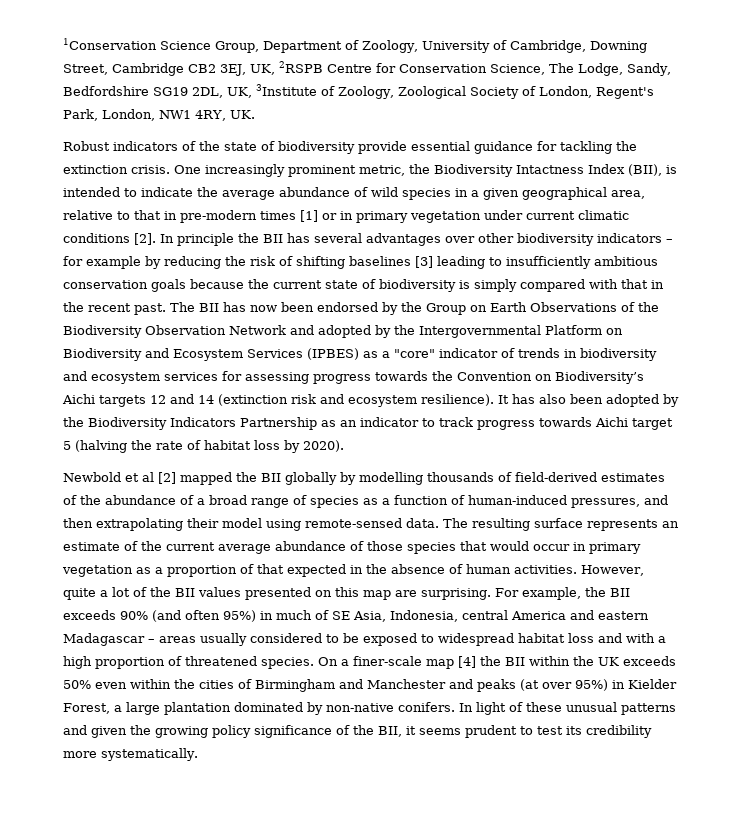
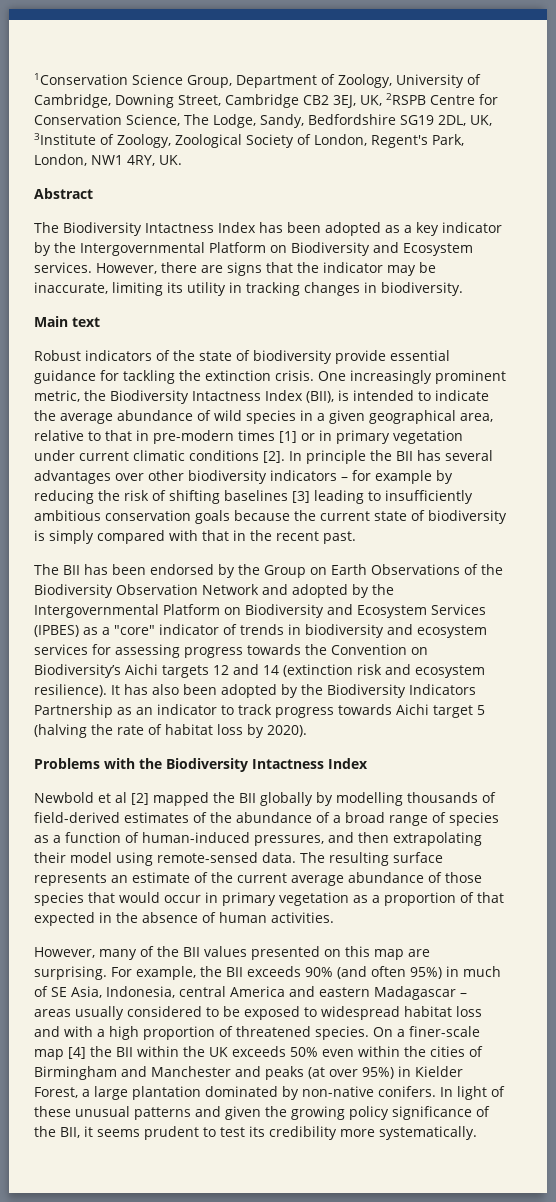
+ Abstract
+ The Biodiversity Intactness Index has been adopted as a key indicator by the Intergovernmental Platform on Biodiversity and Ecosystem services. However, there are signs that the indicator may be inaccurate, limiting its utility in tracking changes in biodiversity.
+ Main text
- In principle the BII has several advantages over other biodiversity indicators – for example by reducing the risk of shifting baselines [3] leading to insufficiently ambitious conservation goals because the current state of biodiversity is simply compared with that in the recent past. The BII has now been endorsed by the Group on Earth Observations of the Biodiversity Observation Network and adopted by the Intergovernmental Platform on Biodiversity and Ecosystem Services (IPBES) as a "core" indicator of trends in biodiversity and ecosystem services for assessing progress towards the Convention on Biodiversity’s Aichi targets 12 and 14 (extinction risk and ecosystem resilience).
+ In principle the BII has several advantages over other biodiversity indicators – for example by reducing the risk of shifting baselines [3] leading to insufficiently ambitious conservation goals because the current state of biodiversity is simply compared with that in the recent past.
+ The BII has been endorsed by the Group on Earth Observations of the Biodiversity Observation Network and adopted by the Intergovernmental Platform on Biodiversity and Ecosystem Services (IPBES) as a "core" indicator of trends in biodiversity and ecosystem services for assessing progress towards the Convention on Biodiversity’s Aichi targets 12 and 14 (extinction risk and ecosystem resilience).
+ Problems with the Biodiversity Intactness Index
- The resulting surface represents an estimate of the current average abundance of those species that would occur in primary vegetation as a proportion of that expected in the absence of human activities. However, quite a lot of the BII values presented on this map are surprising.
+ The resulting surface represents an estimate of the current average abundance of those species that would occur in primary vegetation as a proportion of that expected in the absence of human activities.
+ However, many of the BII values presented on this map are surprising.

